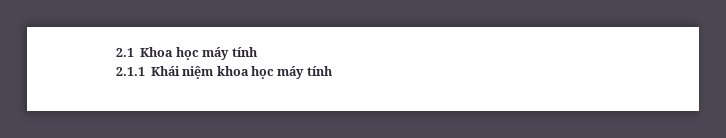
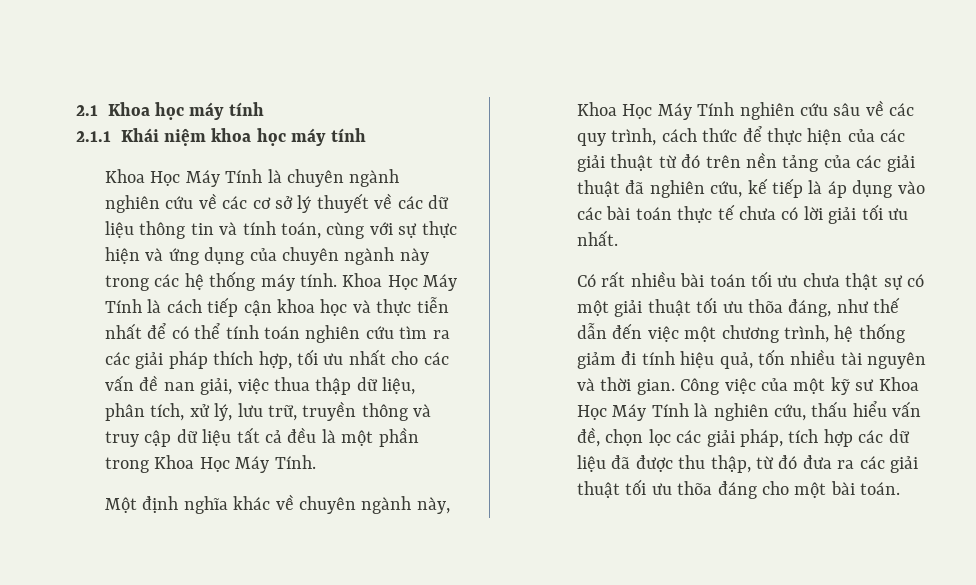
+ Khoa Học Máy Tính là chuyên ngành nghiên cứu về các cơ sở lý thuyết về các dữ liệu thông tin và tính toán, cùng với sự thực hiện và ứng dụng của chuyên ngành này trong các hệ thống máy tính. Khoa Học Máy Tính là cách tiếp cận khoa học và thực tiễn nhất để có thể tính toán nghiên cứu tìm ra các giải pháp thích hợp, tối ưu nhất cho các vấn đề nan giải, việc thua thập dữ liệu, phân tích, xử lý, lưu trữ, truyền thông và truy cập dữ liệu tất cả đều là một phần trong Khoa Học Máy Tính.
+ Một định nghĩa khác về chuyên ngành này, Khoa Học Máy Tính nghiên cứu sâu về các quy trình, cách thức để thực hiện của các giải thuật từ đó trên nền tảng của các giải thuật đã nghiên cứu, kế tiếp là áp dụng vào các bài toán thực tế chưa có lời giải tối ưu nhất.
+ Có rất nhiều bài toán tối ưu chưa thật sự có một giải thuật tối ưu thõa đáng, như thế dẫn đến việc một chương trình, hệ thống giảm đi tính hiệu quả, tốn nhiều tài nguyên và thời gian. Công việc của một kỹ sư Khoa Học Máy Tính là nghiên cứu, thấu hiểu vấn đề, chọn lọc các giải pháp, tích hợp các dữ liệu đã được thu thập, từ đó đưa ra các giải thuật tối ưu thõa đáng cho một bài toán.

